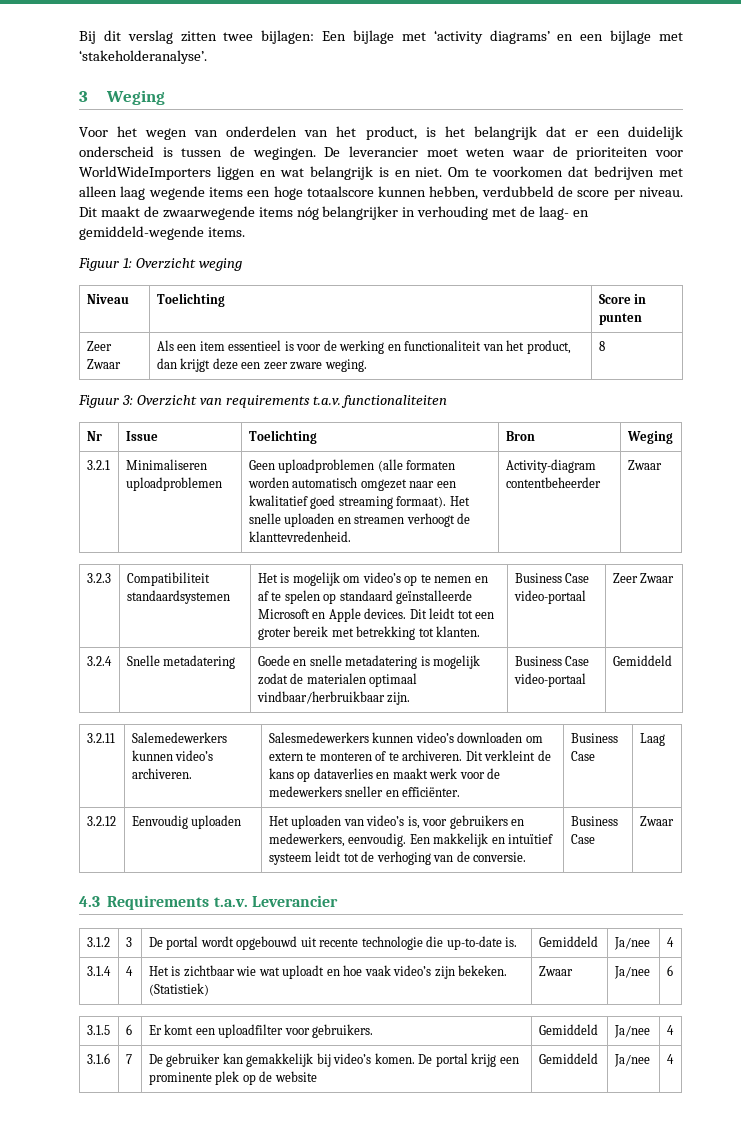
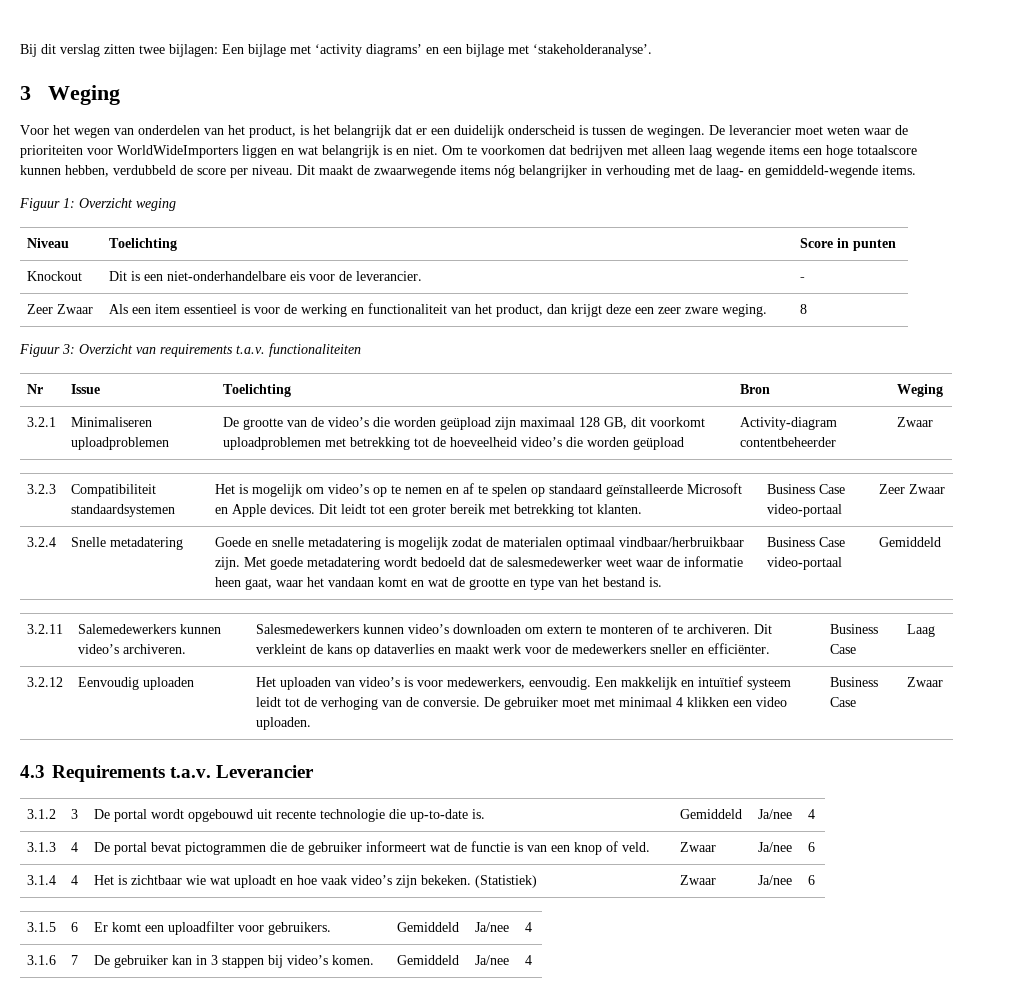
+ Knockout | Dit is een niet-onderhandelbare eis voor de leverancier. | -
- 3.2.1 | Minimaliseren uploadproblemen | Geen uploadproblemen (alle formaten worden automatisch omgezet naar een kwalitatief goed streaming formaat). Het snelle uploaden en streamen verhoogt de klanttevredenheid. | Activity-diagram contentbeheerder | Zwaar
+ 3.2.1 | Minimaliseren uploadproblemen | De grootte van de video’s die worden geüpload zijn maximaal 128 GB, dit voorkomt uploadproblemen met betrekking tot de hoeveelheid video’s die worden geüpload | Activity-diagram contentbeheerder | Zwaar
+ Met goede metadatering wordt bedoeld dat de salesmedewerker weet waar de informatie heen gaat, waar het vandaan komt en wat de grootte en type van het bestand is.
- 3.2.12 | Eenvoudig uploaden | Het uploaden van video’s is, voor gebruikers en medewerkers, eenvoudig. Een makkelijk en intuïtief systeem leidt tot de verhoging van de conversie. | Business Case | Zwaar
+ 3.2.12 | Eenvoudig uploaden | Het uploaden van video’s is voor medewerkers, eenvoudig. Een makkelijk en intuïtief systeem leidt tot de verhoging van de conversie. De gebruiker moet met minimaal 4 klikken een video uploaden. | Business Case | Zwaar
+ 3.1.3 | 4 | De portal bevat pictogrammen die de gebruiker informeert wat de functie is van een knop of veld. | Zwaar | Ja/nee | 6
- 3.1.6 | 7 | De gebruiker kan gemakkelijk bij video’s komen. De portal krijg een prominente plek op de website | Gemiddeld | Ja/nee | 4
+ 3.1.6 | 7 | De gebruiker kan in 3 stappen bij video’s komen. | Gemiddeld | Ja/nee | 4

